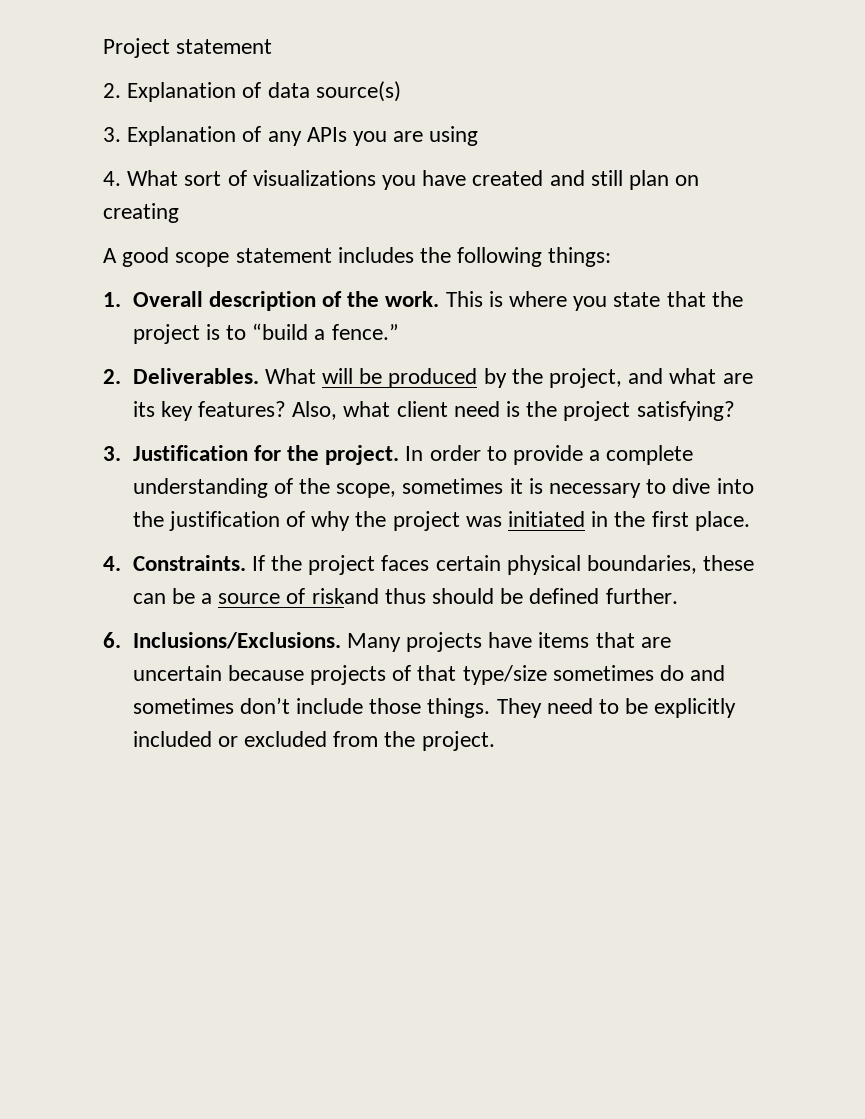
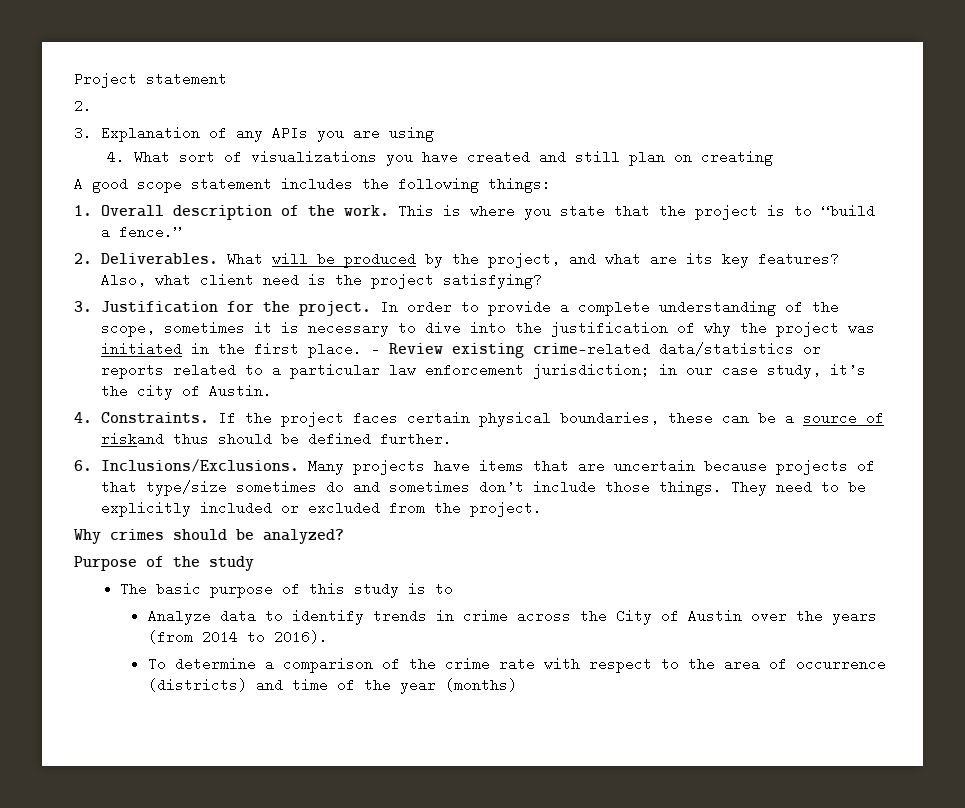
  Project statement
- 2. Explanation of data source(s)
+ 2.
+ - Review existing crime-related data/statistics or reports related to a particular law enforcement jurisdiction; in our case study, it’s the city of Austin.
+ Why crimes should be analyzed?
+ Purpose of the study
+ The basic purpose of this study is to
+ Analyze data to identify trends in crime across the City of Austin over the years (from 2014 to 2016).
+ To determine a comparison of the crime rate with respect to the area of occurrence (districts) and time of the year (months)

